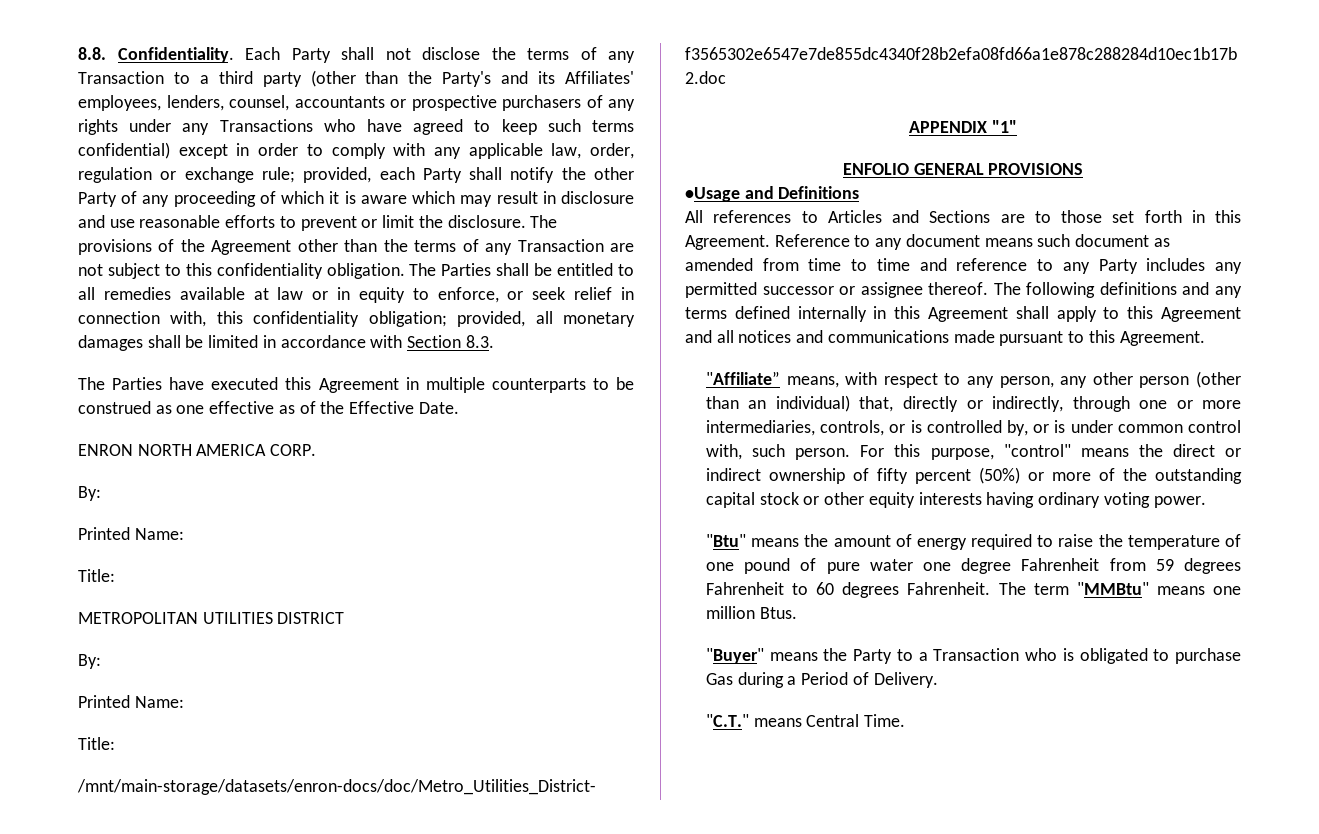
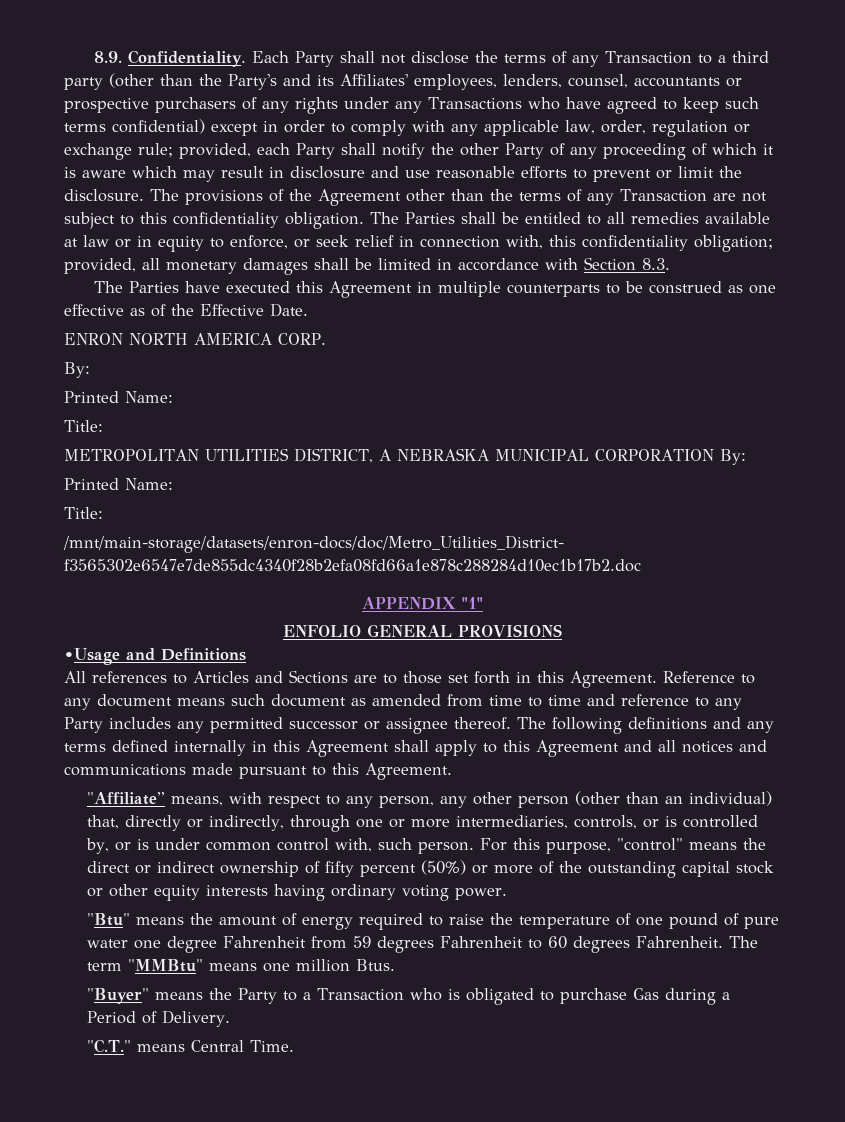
- 8.8. Confidentiality.
+ 8.9. Confidentiality.
- METROPOLITAN UTILITIES DISTRICT
- By:
+ METROPOLITAN UTILITIES DISTRICT, A NEBRASKA MUNICIPAL CORPORATION By:

